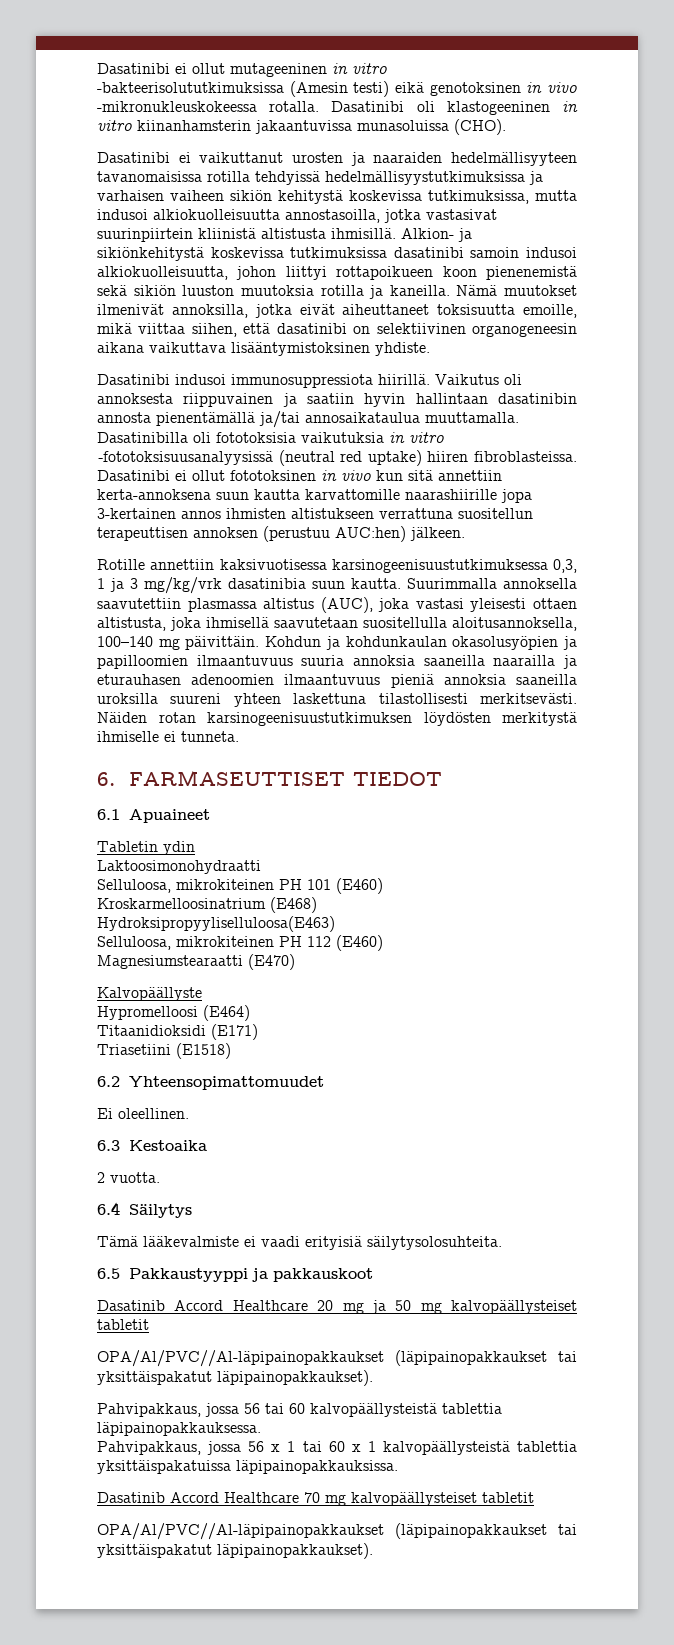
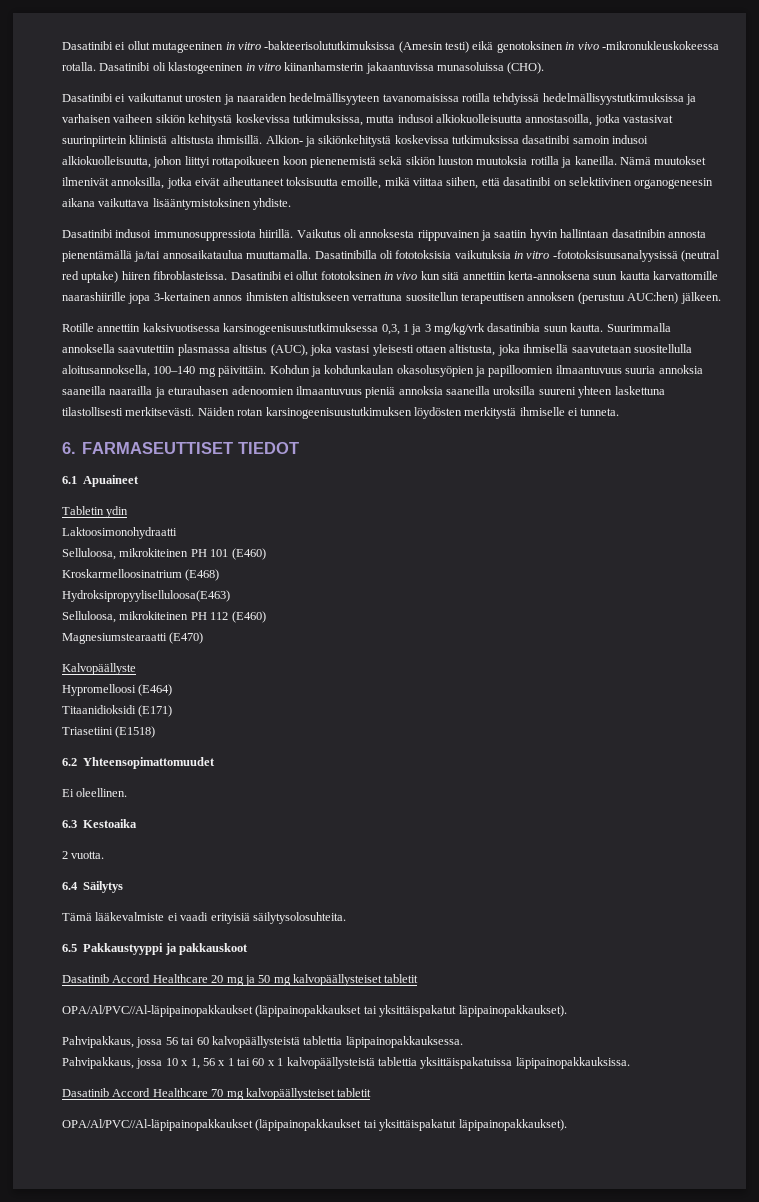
- Pahvipakkaus, jossa 56 x 1 tai 60 x 1 kalvopäällysteistä tablettia yksittäispakatuissa läpipainopakkauksissa.
+ Pahvipakkaus, jossa 10 x 1, 56 x 1 tai 60 x 1 kalvopäällysteistä tablettia yksittäispakatuissa läpipainopakkauksissa.

